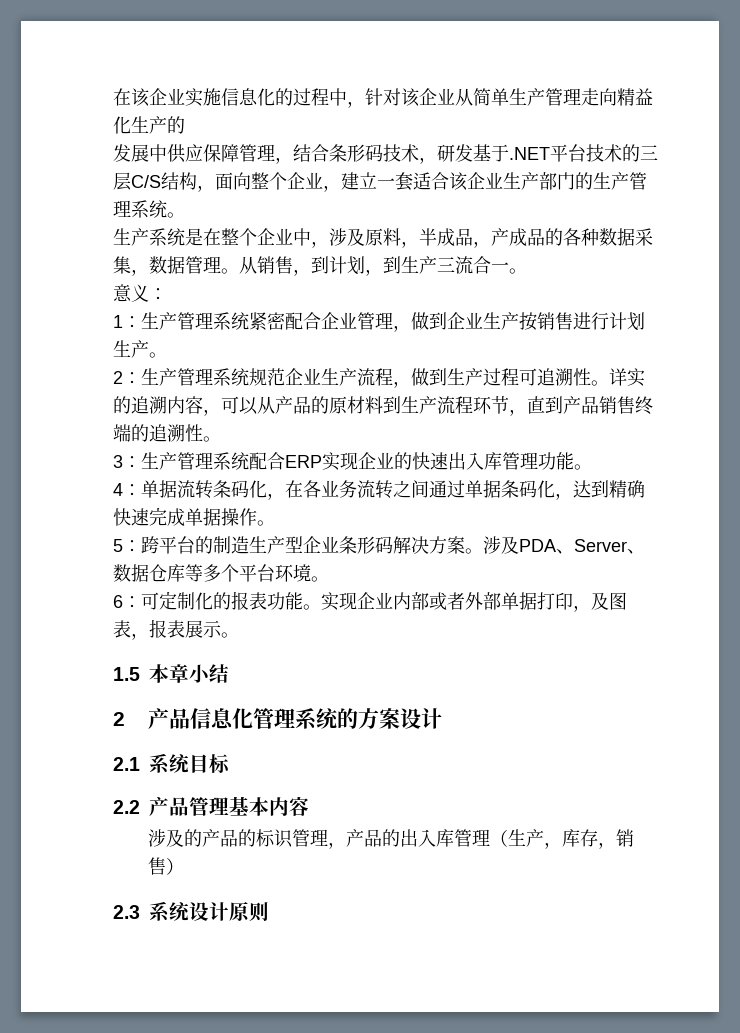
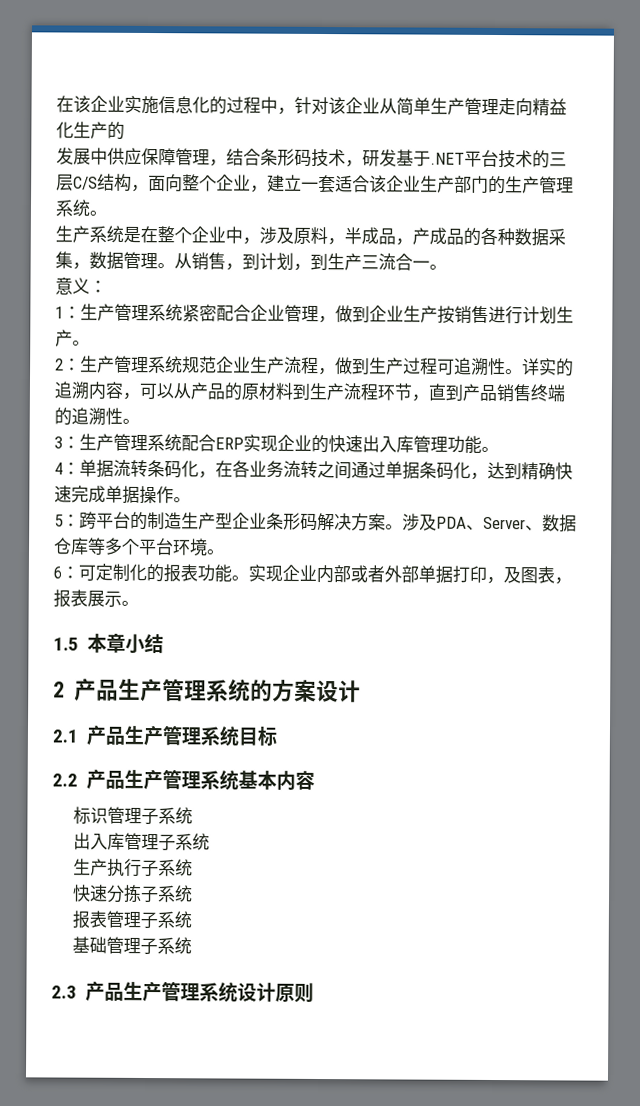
- 2产品信息化管理系统的方案设计
+ 2产品生产管理系统的方案设计
- 2.1系统目标
+ 2.1产品生产管理系统目标
- 2.2产品管理基本内容
+ 2.2产品生产管理系统基本内容
- 涉及的产品的标识管理，产品的出入库管理（生产，库存，销售）
- 2.3系统设计原则
+ 标识管理子系统
+ 出入库管理子系统
+ 生产执行子系统
+ 快速分拣子系统
+ 报表管理子系统
+ 基础管理子系统
+ 2.3产品生产管理系统设计原则

